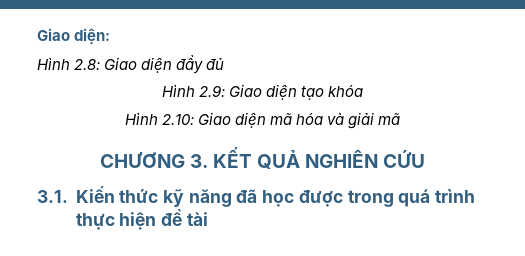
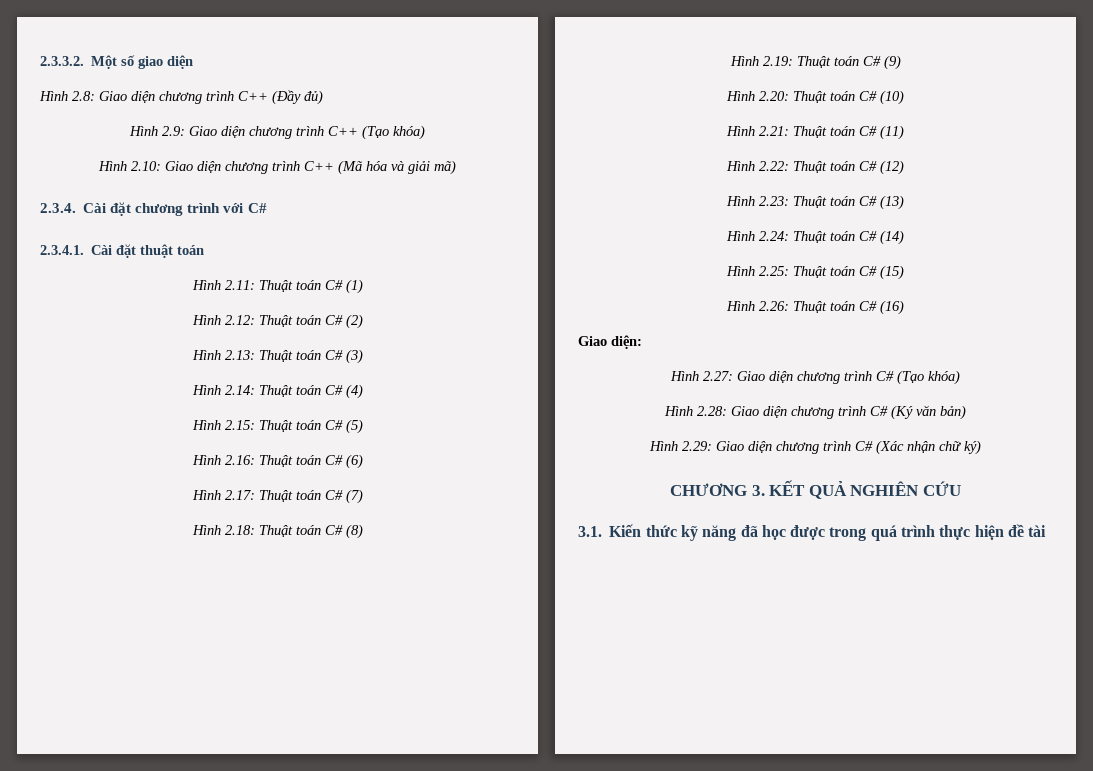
- Giao diện:
+ 2.3.3.2. Một số giao diện
- Hình 2.8: Giao diện đầy đủ
+ Hình 2.8: Giao diện chương trình C++ (Đầy đủ)
- Hình 2.9: Giao diện tạo khóa
+ Hình 2.9: Giao diện chương trình C++ (Tạo khóa)
- Hình 2.10: Giao diện mã hóa và giải mã
+ Hình 2.10: Giao diện chương trình C++ (Mã hóa và giải mã)
+ 2.3.4. Cài đặt chương trình với C#
+ 2.3.4.1. Cài đặt thuật toán
+ Hình 2.11: Thuật toán C# (1)
+ Hình 2.12: Thuật toán C# (2)
+ Hình 2.13: Thuật toán C# (3)
+ Hình 2.14: Thuật toán C# (4)
+ Hình 2.15: Thuật toán C# (5)
+ Hình 2.16: Thuật toán C# (6)
+ Hình 2.17: Thuật toán C# (7)
+ Hình 2.18: Thuật toán C# (8)
+ Hình 2.19: Thuật toán C# (9)
+ Hình 2.20: Thuật toán C# (10)
+ Hình 2.21: Thuật toán C# (11)
+ Hình 2.22: Thuật toán C# (12)
+ Hình 2.23: Thuật toán C# (13)
+ Hình 2.24: Thuật toán C# (14)
+ Hình 2.25: Thuật toán C# (15)
+ Hình 2.26: Thuật toán C# (16)
+ Giao diện:
+ Hình 2.27: Giao diện chương trình C# (Tạo khóa)
+ Hình 2.28: Giao diện chương trình C# (Ký văn bản)
+ Hình 2.29: Giao diện chương trình C# (Xác nhận chữ ký)

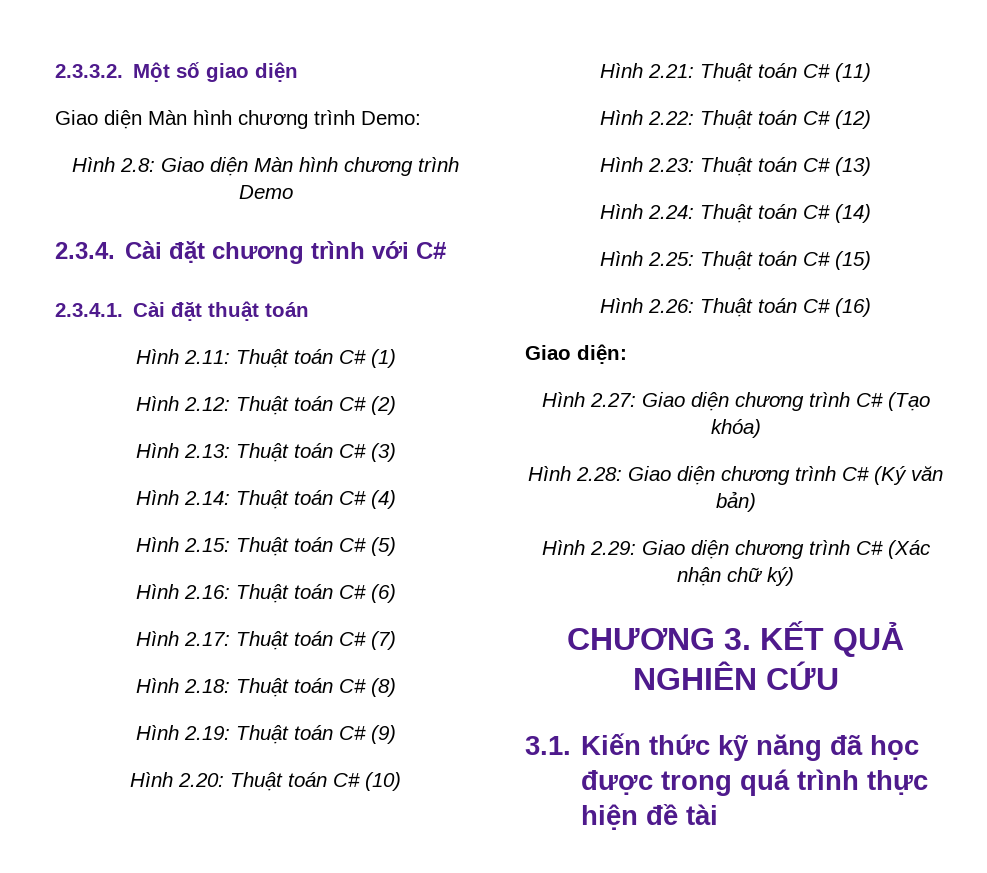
- Hình 2.8: Giao diện chương trình C++ (Đầy đủ)
- Hình 2.9: Giao diện chương trình C++ (Tạo khóa)
- Hình 2.10: Giao diện chương trình C++ (Mã hóa và giải mã)
+ Giao diện Màn hình chương trình Demo:
+ Hình 2.8: Giao diện Màn hình chương trình Demo

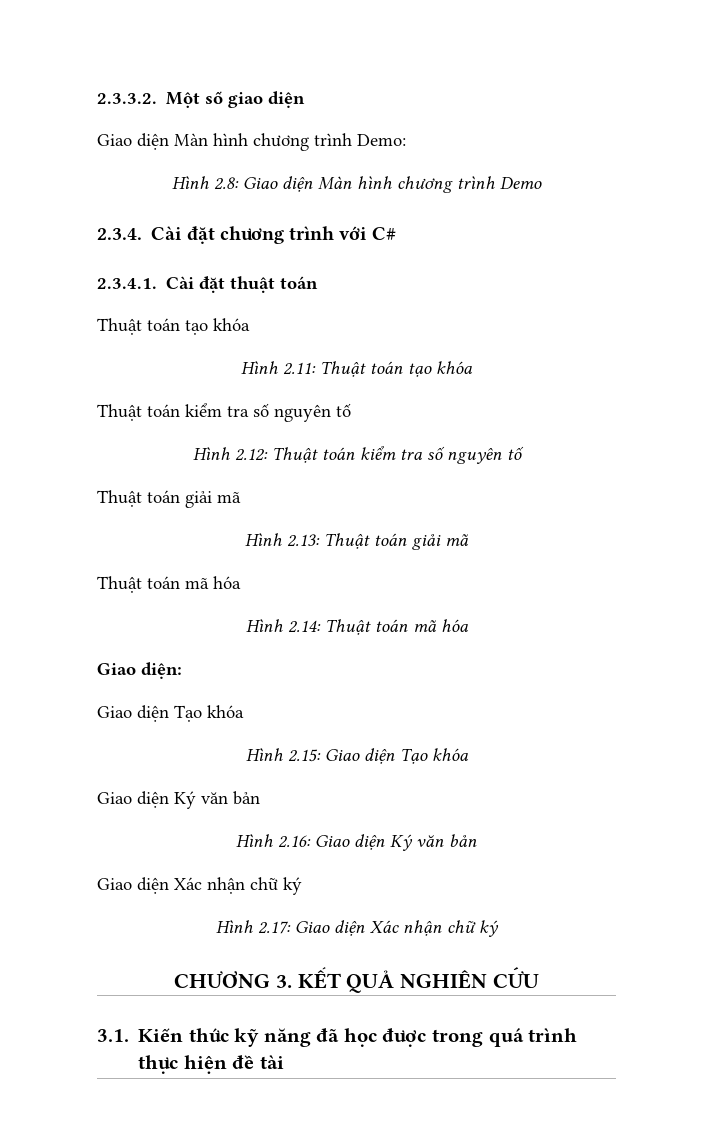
  2.3.4.1. Cài đặt thuật toán
+ Thuật toán tạo khóa
- Hình 2.11: Thuật toán C# (1)
- Hình 2.12: Thuật toán C# (2)
- Hình 2.13: Thuật toán C# (3)
- Hình 2.14: Thuật toán C# (4)
- Hình 2.15: Thuật toán C# (5)
- Hình 2.16: Thuật toán C# (6)
- Hình 2.17: Thuật toán C# (7)
- Hình 2.18: Thuật toán C# (8)
- Hình 2.19: Thuật toán C# (9)
- Hình 2.20: Thuật toán C# (10)
- Hình 2.21: Thuật toán C# (11)
- Hình 2.22: Thuật toán C# (12)
- Hình 2.23: Thuật toán C# (13)
- Hình 2.24: Thuật toán C# (14)
- Hình 2.25: Thuật toán C# (15)
- Hình 2.26: Thuật toán C# (16)
+ Hình 2.11: Thuật toán tạo khóa
+ Thuật toán kiểm tra số nguyên tố
+ Hình 2.12: Thuật toán kiểm tra số nguyên tố
+ Thuật toán giải mã
+ Hình 2.13: Thuật toán giải mã
+ Thuật toán mã hóa
+ Hình 2.14: Thuật toán mã hóa
  Giao diện:
- Hình 2.27: Giao diện chương trình C# (Tạo khóa)
- Hình 2.28: Giao diện chương trình C# (Ký văn bản)
- Hình 2.29: Giao diện chương trình C# (Xác nhận chữ ký)
+ Giao diện Tạo khóa
+ Hình 2.15: Giao diện Tạo khóa
+ Giao diện Ký văn bản
+ Hình 2.16: Giao diện Ký văn bản
+ Giao diện Xác nhận chữ ký
+ Hình 2.17: Giao diện Xác nhận chữ ký

